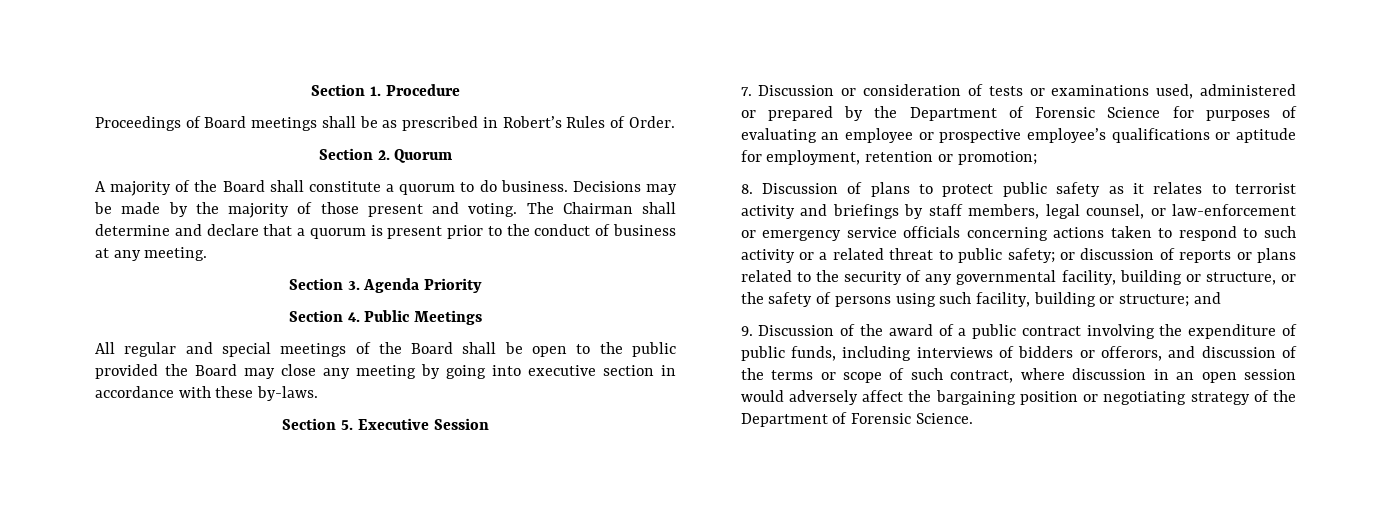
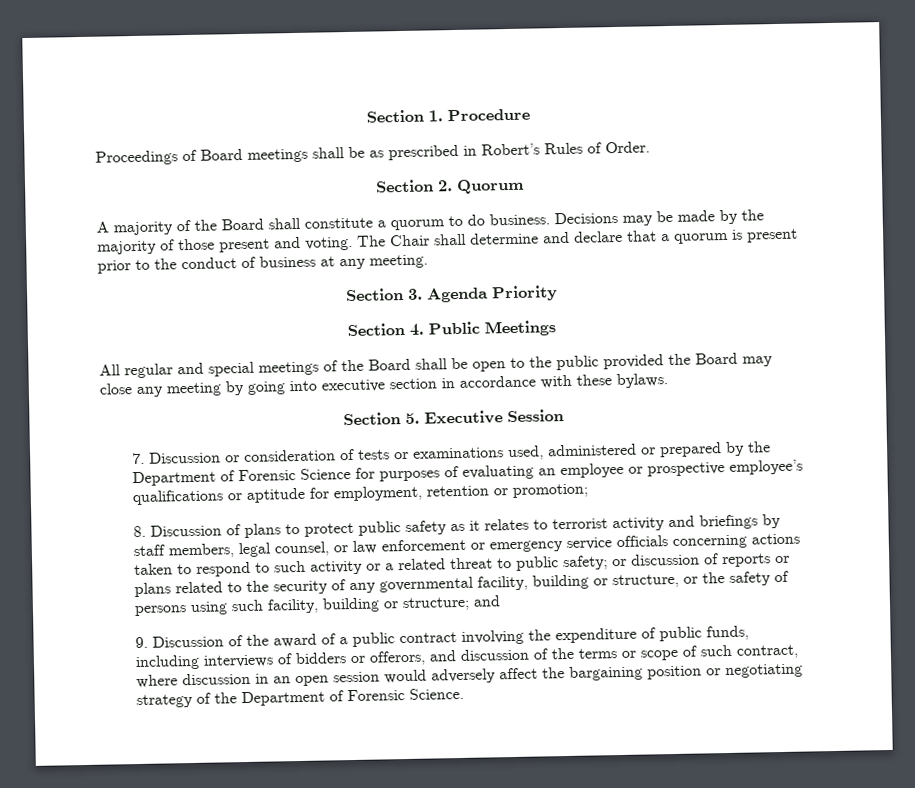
- The Chairman shall determine and declare that a quorum is present prior to the conduct of business at any meeting.
+ The Chair shall determine and declare that a quorum is present prior to the conduct of business at any meeting.
- All regular and special meetings of the Board shall be open to the public provided the Board may close any meeting by going into executive section in accordance with these by-laws.
+ All regular and special meetings of the Board shall be open to the public provided the Board may close any meeting by going into executive section in accordance with these bylaws.
- 8. Discussion of plans to protect public safety as it relates to terrorist activity and briefings by staff members, legal counsel, or law-enforcement or emergency service officials concerning actions taken to respond to such activity or a related threat to public safety;
+ 8. Discussion of plans to protect public safety as it relates to terrorist activity and briefings by staff members, legal counsel, or law enforcement or emergency service officials concerning actions taken to respond to such activity or a related threat to public safety;

